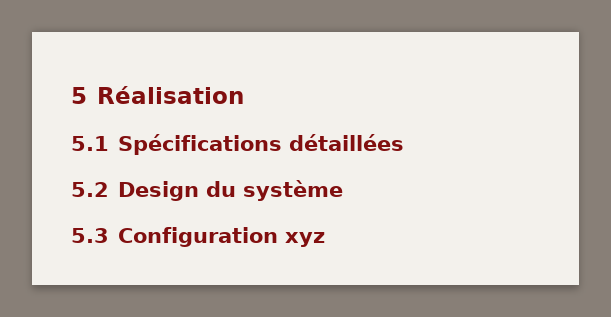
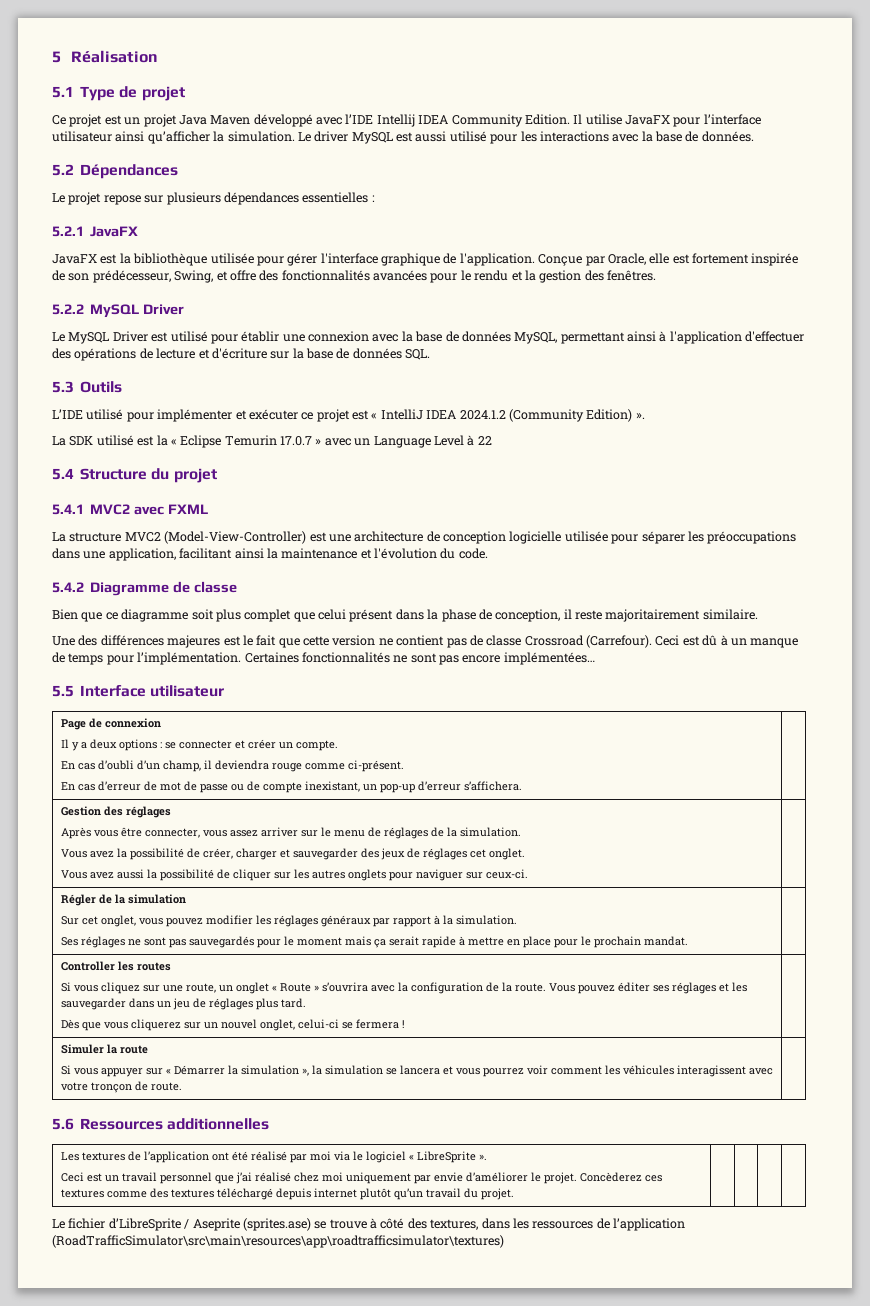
- 5.1 Spécifications détaillées
- 5.2 Design du système
- 5.3 Configuration xyz
+ 5.1 Type de projet
+ Ce projet est un projet Java Maven développé avec l’IDE Intellij IDEA Community Edition. Il utilise JavaFX pour l’interface utilisateur ainsi qu’afficher la simulation. Le driver MySQL est aussi utilisé pour les interactions avec la base de données.
+ 5.2 Dépendances
+ Le projet repose sur plusieurs dépendances essentielles :
+ 5.2.1 JavaFX
+ JavaFX est la bibliothèque utilisée pour gérer l'interface graphique de l'application. Conçue par Oracle, elle est fortement inspirée de son prédécesseur, Swing, et offre des fonctionnalités avancées pour le rendu et la gestion des fenêtres.
+ 5.2.2 MySQL Driver
+ Le MySQL Driver est utilisé pour établir une connexion avec la base de données MySQL, permettant ainsi à l'application d'effectuer des opérations de lecture et d'écriture sur la base de données SQL.
+ 5.3 Outils
+ L’IDE utilisé pour implémenter et exécuter ce projet est « IntelliJ IDEA 2024.1.2 (Community Edition) ».
+ La SDK utilisé est la « Eclipse Temurin 17.0.7 » avec un Language Level à 22
+ 5.4 Structure du projet
+ 5.4.1 MVC2 avec FXML
+ La structure MVC2 (Model-View-Controller) est une architecture de conception logicielle utilisée pour séparer les préoccupations dans une application, facilitant ainsi la maintenance et l'évolution du code.
+ 5.4.2 Diagramme de classe
+ Bien que ce diagramme soit plus complet que celui présent dans la phase de conception, il reste majoritairement similaire.
+ Une des différences majeures est le fait que cette version ne contient pas de classe Crossroad (Carrefour). Ceci est dû à un manque de temps pour l’implémentation. Certaines fonctionnalités ne sont pas encore implémentées…
+ 5.5 Interface utilisateur
+ Page de connexion
+ Il y a deux options : se connecter et créer un compte.
+ En cas d’oubli d’un champ, il deviendra rouge comme ci-présent.
+ En cas d’erreur de mot de passe ou de compte inexistant, un pop-up d’erreur s’affichera. |
+ Gestion des réglages
+ Après vous être connecter, vous assez arriver sur le menu de réglages de la simulation.
+ Vous avez la possibilité de créer, charger et sauvegarder des jeux de réglages cet onglet.
+ Vous avez aussi la possibilité de cliquer sur les autres onglets pour naviguer sur ceux-ci. |
+ Régler de la simulation
+ Sur cet onglet, vous pouvez modifier les réglages généraux par rapport à la simulation.
+ Ses réglages ne sont pas sauvegardés pour le moment mais ça serait rapide à mettre en place pour le prochain mandat. |
+ Controller les routes
+ Si vous cliquez sur une route, un onglet « Route » s’ouvrira avec la configuration de la route. Vous pouvez éditer ses réglages et les sauvegarder dans un jeu de réglages plus tard.
+ Dès que vous cliquerez sur un nouvel onglet, celui-ci se fermera ! |
+ Simuler la route
+ Si vous appuyer sur « Démarrer la simulation », la simulation se lancera et vous pourrez voir comment les véhicules interagissent avec votre tronçon de route. |
+ 5.6 Ressources additionnelles
+ Les textures de l’application ont été réalisé par moi via le logiciel « LibreSprite ».
+ Ceci est un travail personnel que j’ai réalisé chez moi uniquement par envie d’améliorer le projet. Concèderez ces textures comme des textures téléchargé depuis internet plutôt qu’un travail du projet. | | | |
+ Le fichier d’LibreSprite / Aseprite (sprites.ase) se trouve à côté des textures, dans les ressources de l’application (RoadTrafficSimulator\src\main\resources\app\roadtrafficsimulator\textures)

